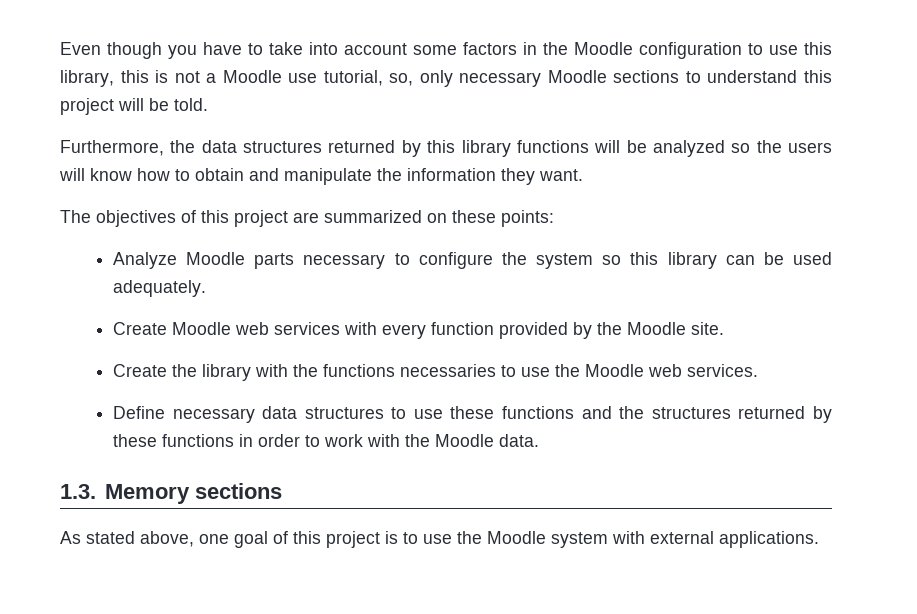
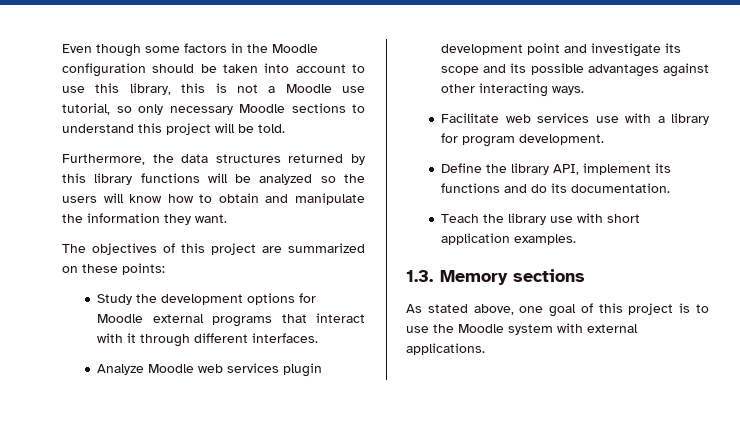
- Even though you have to take into account some factors in the Moodle configuration to use this library, this is not a Moodle use tutorial, so, only necessary Moodle sections to understand this project will be told.
+ Even though some factors in the Moodle configuration should be taken into account to use this library, this is not a Moodle use tutorial, so only necessary Moodle sections to understand this project will be told.
- Analyze Moodle parts necessary to configure the system so this library can be used adequately.
- Create Moodle web services with every function provided by the Moodle site.
- Create the library with the functions necessaries to use the Moodle web services.
- Define necessary data structures to use these functions and the structures returned by these functions in order to work with the Moodle data.
+ Study the development options for Moodle external programs that interact with it through different interfaces.
+ Analyze Moodle web services plugin development point and investigate its scope and its possible advantages against other interacting ways.
+ Facilitate web services use with a library for program development.
+ Define the library API, implement its functions and do its documentation.
+ Teach the library use with short application examples.

